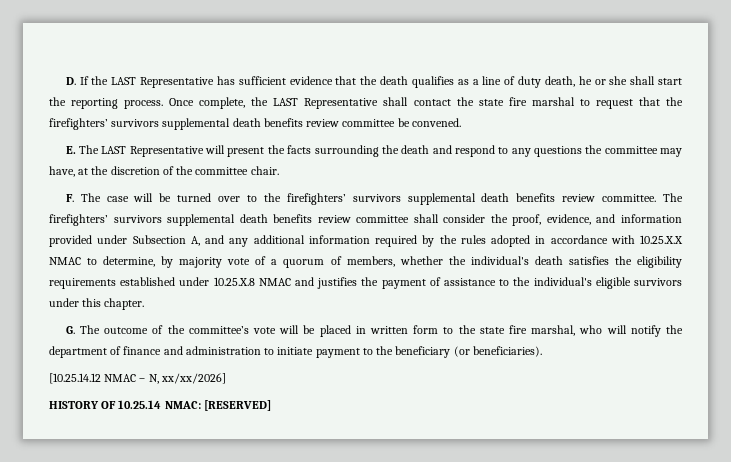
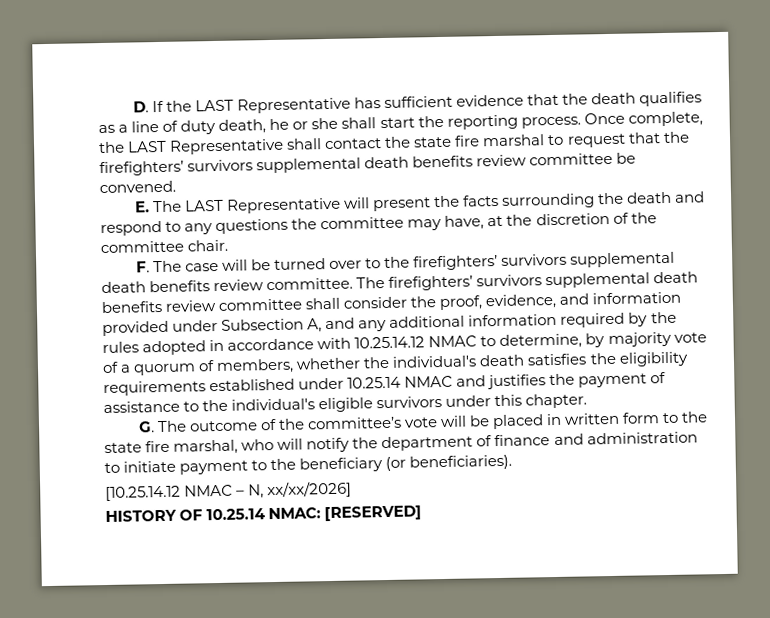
- The firefighters’ survivors supplemental death benefits review committee shall consider the proof, evidence, and information provided under Subsection A, and any additional information required by the rules adopted in accordance with 10.25.X.X NMAC to determine, by majority vote of a quorum of members, whether the individual's death satisfies the eligibility requirements established under 10.25.X.8 NMAC and justifies the payment of assistance to the individual's eligible survivors under this chapter.
+ The firefighters’ survivors supplemental death benefits review committee shall consider the proof, evidence, and information provided under Subsection A, and any additional information required by the rules adopted in accordance with 10.25.14.12 NMAC to determine, by majority vote of a quorum of members, whether the individual's death satisfies the eligibility requirements established under 10.25.14 NMAC and justifies the payment of assistance to the individual's eligible survivors under this chapter.

